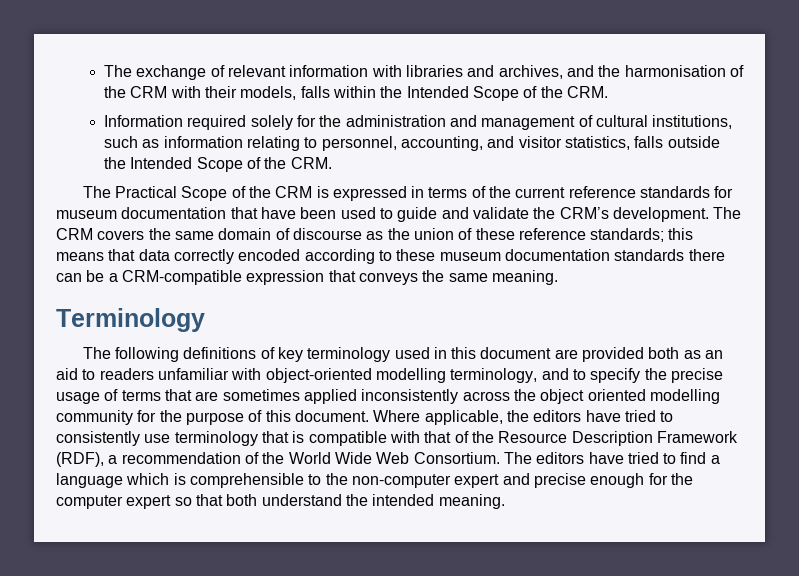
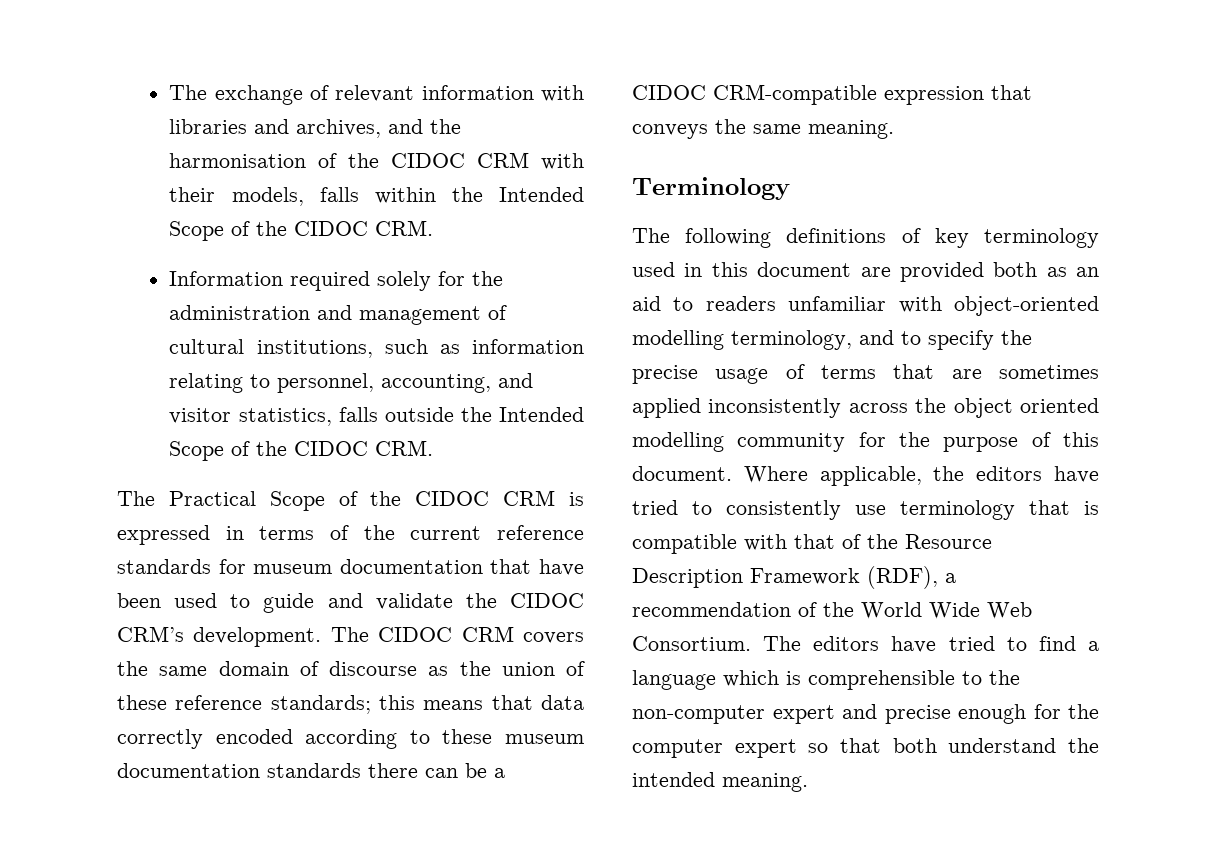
- The exchange of relevant information with libraries and archives, and the harmonisation of the CRM with their models, falls within the Intended Scope of the CRM.
+ The exchange of relevant information with libraries and archives, and the harmonisation of the CIDOC CRM with their models, falls within the Intended Scope of the CIDOC CRM.
- Information required solely for the administration and management of cultural institutions, such as information relating to personnel, accounting, and visitor statistics, falls outside the Intended Scope of the CRM.
+ Information required solely for the administration and management of cultural institutions, such as information relating to personnel, accounting, and visitor statistics, falls outside the Intended Scope of the CIDOC CRM.
- The Practical Scope of the CRM is expressed in terms of the current reference standards for museum documentation that have been used to guide and validate the CRM’s development.
+ The Practical Scope of the CIDOC CRM is expressed in terms of the current reference standards for museum documentation that have been used to guide and validate the CIDOC CRM’s development.
- The CRM covers the same domain of discourse as the union of these reference standards; this means that data correctly encoded according to these museum documentation standards there can be a CRM-compatible expression that conveys the same meaning.
+ The CIDOC CRM covers the same domain of discourse as the union of these reference standards; this means that data correctly encoded according to these museum documentation standards there can be a CIDOC CRM-compatible expression that conveys the same meaning.

